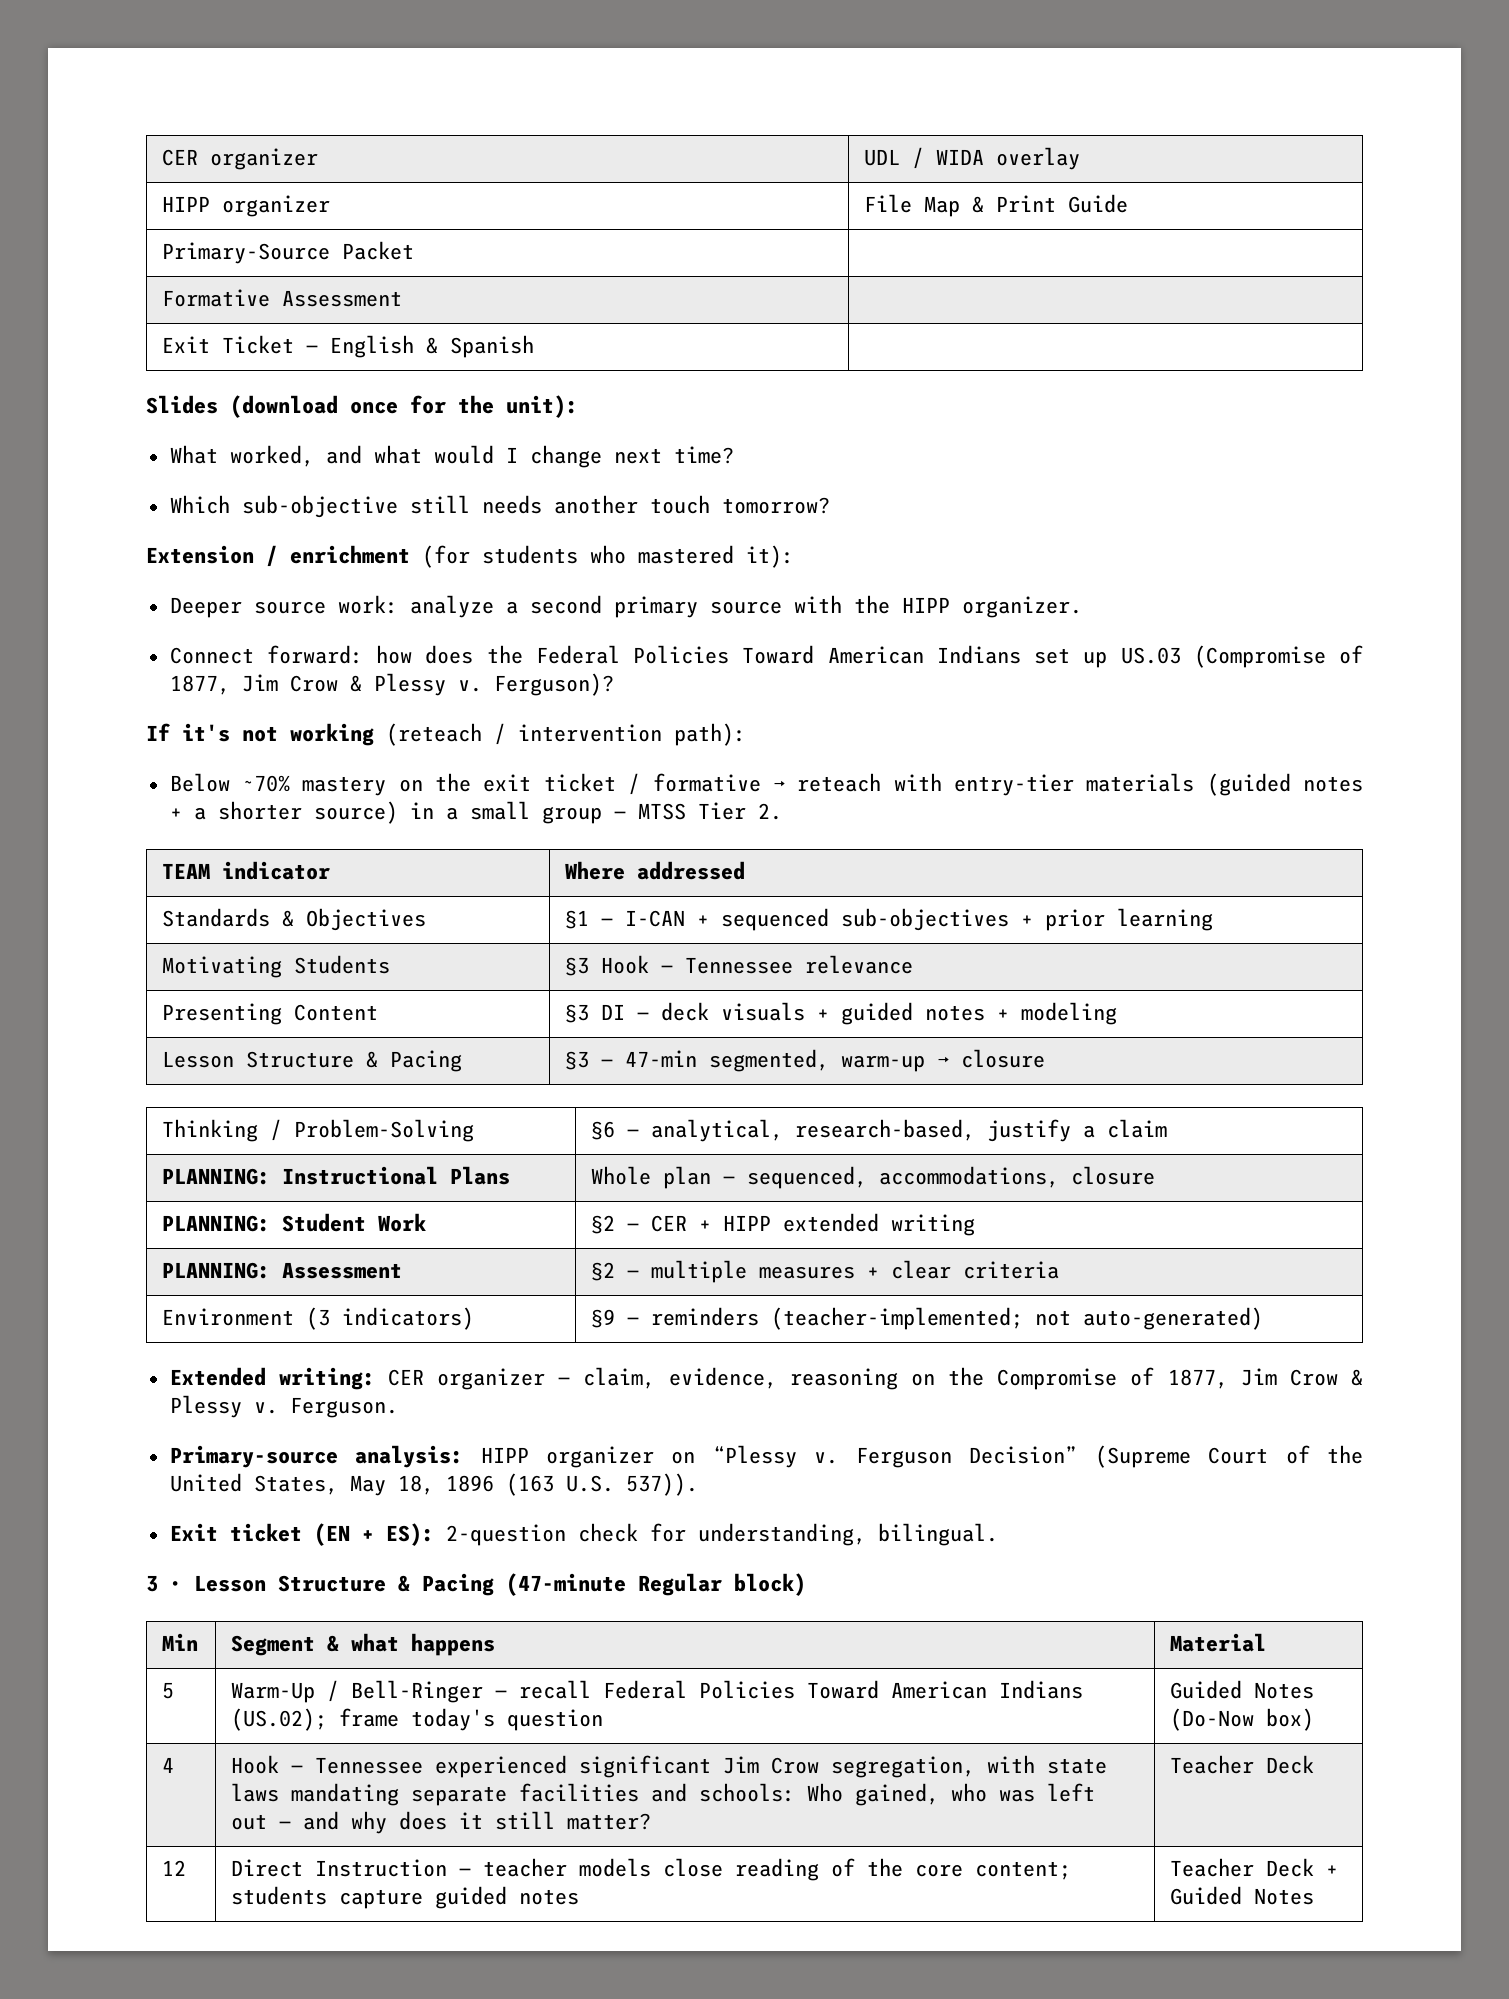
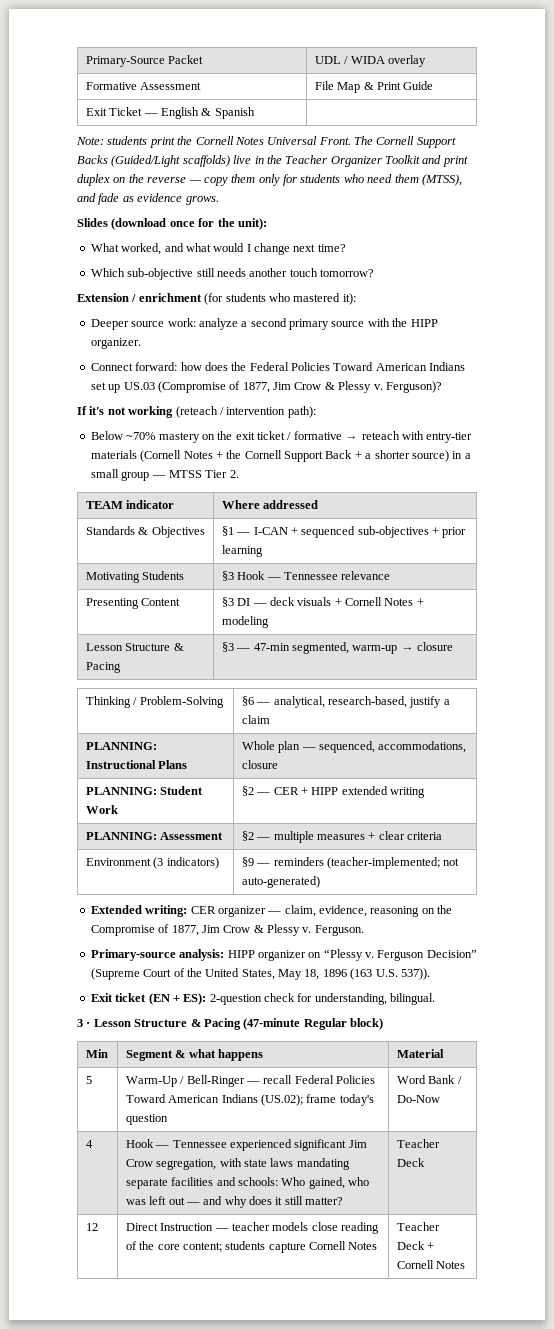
- CER organizer | UDL / WIDA overlay
+ Primary-Source Packet | UDL / WIDA overlay
- HIPP organizer | File Map & Print Guide
+ Formative Assessment | File Map & Print Guide
- Primary-Source Packet |
- Formative Assessment |
+ Note: students print the Cornell Notes Universal Front. The Cornell Support Backs (Guided/Light scaffolds) live in the Teacher Organizer Toolkit and print duplex on the reverse — copy them only for students who need them (MTSS), and fade as evidence grows.
- Below ~70% mastery on the exit ticket / formative → reteach with entry-tier materials (guided notes + a shorter source) in a small group — MTSS Tier 2.
+ Below ~70% mastery on the exit ticket / formative → reteach with entry-tier materials (Cornell Notes + the Cornell Support Back + a shorter source) in a small group — MTSS Tier 2.
- Presenting Content | §3 DI — deck visuals + guided notes + modeling
+ Presenting Content | §3 DI — deck visuals + Cornell Notes + modeling
- 5 | Warm-Up / Bell-Ringer — recall Federal Policies Toward American Indians (US.02); frame today's question | Guided Notes (Do-Now box)
+ 5 | Warm-Up / Bell-Ringer — recall Federal Policies Toward American Indians (US.02); frame today's question | Word Bank / Do-Now
- 12 | Direct Instruction — teacher models close reading of the core content; students capture guided notes | Teacher Deck + Guided Notes
+ 12 | Direct Instruction — teacher models close reading of the core content; students capture Cornell Notes | Teacher Deck + Cornell Notes

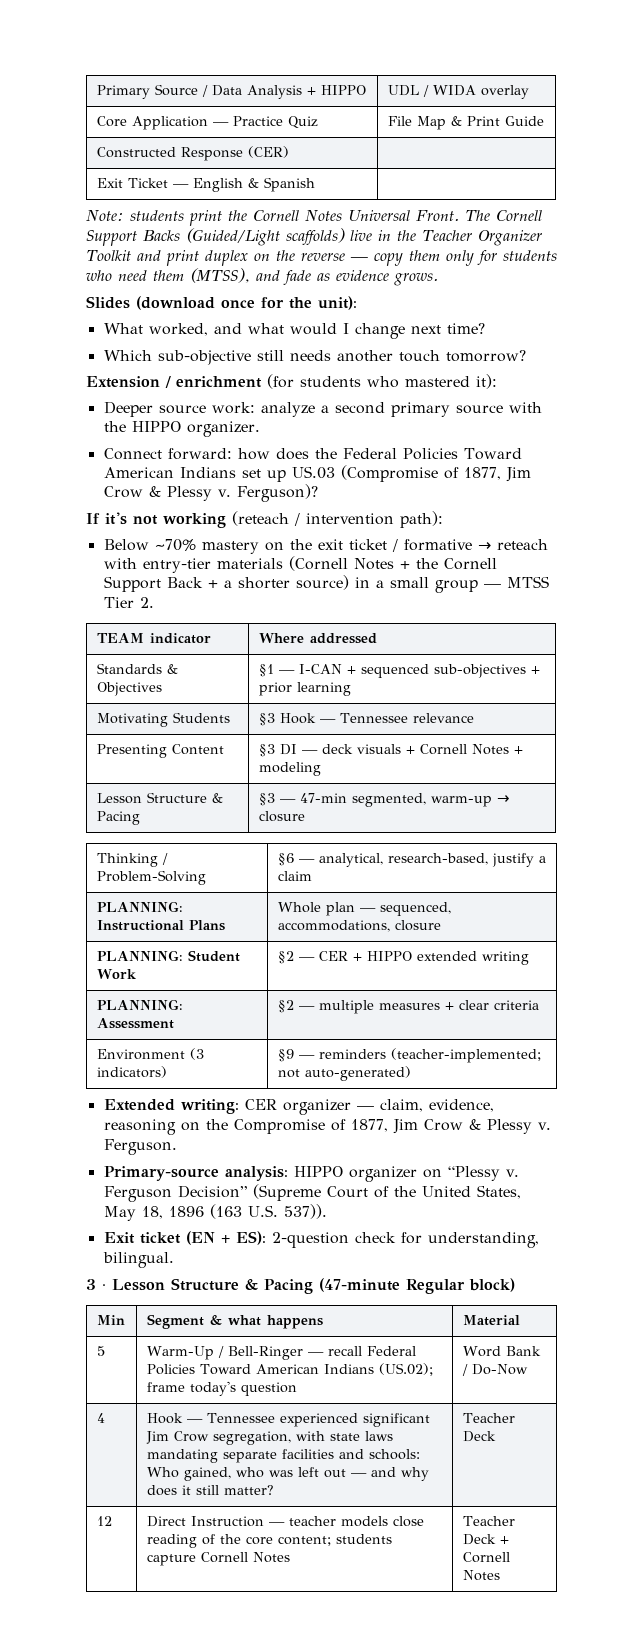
- Primary-Source Packet | UDL / WIDA overlay
+ Primary Source / Data Analysis + HIPPO | UDL / WIDA overlay
- Formative Assessment | File Map & Print Guide
+ Core Application — Practice Quiz | File Map & Print Guide
+ Constructed Response (CER) |
- Deeper source work: analyze a second primary source with the HIPP organizer.
+ Deeper source work: analyze a second primary source with the HIPPO organizer.
- PLANNING: Student Work | §2 — CER + HIPP extended writing
+ PLANNING: Student Work | §2 — CER + HIPPO extended writing
- Primary-source analysis: HIPP organizer on “Plessy v.
+ Primary-source analysis: HIPPO organizer on “Plessy v.

